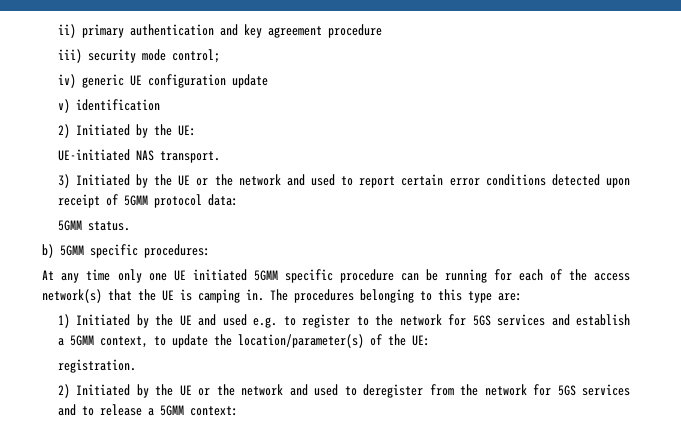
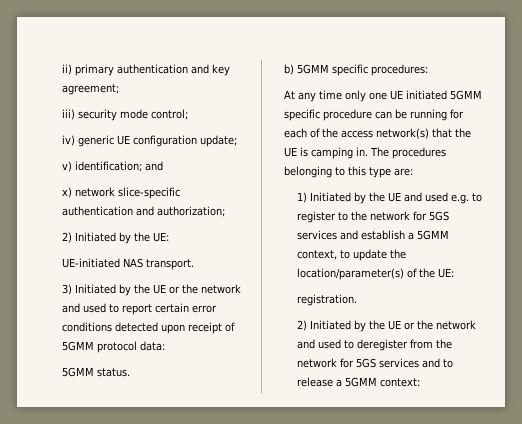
- ii) primary authentication and key agreement procedure
+ ii) primary authentication and key agreement;
- iv) generic UE configuration update
+ iv) generic UE configuration update;
- v) identification
+ v) identification; and
+ x) network slice-specific authentication and authorization;

